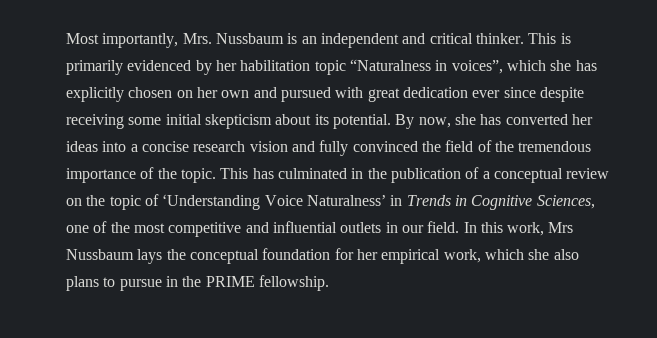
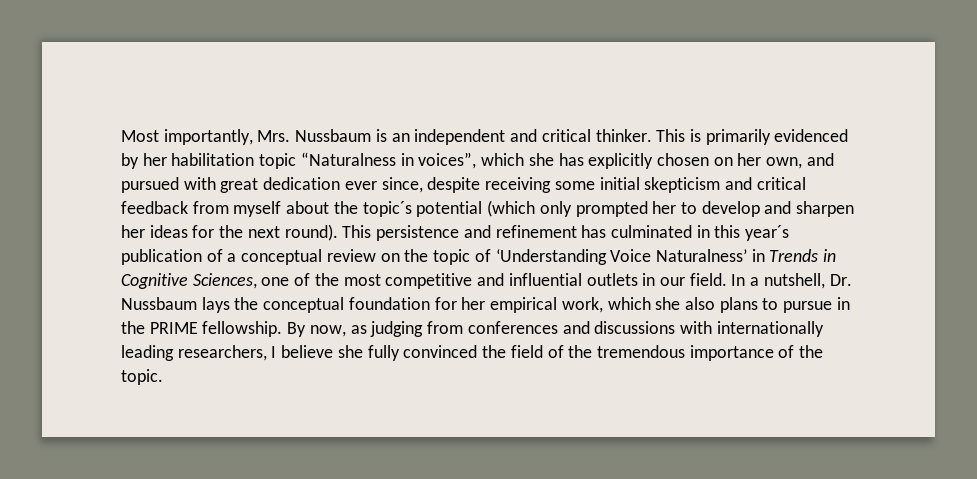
- This is primarily evidenced by her habilitation topic “Naturalness in voices”, which she has explicitly chosen on her own and pursued with great dedication ever since despite receiving some initial skepticism about its potential. By now, she has converted her ideas into a concise research vision and fully convinced the field of the tremendous importance of the topic. This has culminated in the publication of a conceptual review on the topic of ‘Understanding Voice Naturalness’ in Trends in Cognitive Sciences, one of the most competitive and influential outlets in our field.
+ This is primarily evidenced by her habilitation topic “Naturalness in voices”, which she has explicitly chosen on her own, and pursued with great dedication ever since, despite receiving some initial skepticism and critical feedback from myself about the topic´s potential (which only prompted her to develop and sharpen her ideas for the next round). This persistence and refinement has culminated in this year´s publication of a conceptual review on the topic of ‘Understanding Voice Naturalness’ in Trends in Cognitive Sciences, one of the most competitive and influential outlets in our field.
- In this work, Mrs Nussbaum lays the conceptual foundation for her empirical work, which she also plans to pursue in the PRIME fellowship.
+ In a nutshell, Dr. Nussbaum lays the conceptual foundation for her empirical work, which she also plans to pursue in the PRIME fellowship.
+ By now, as judging from conferences and discussions with internationally leading researchers, I believe she fully convinced the field of the tremendous importance of the topic.

